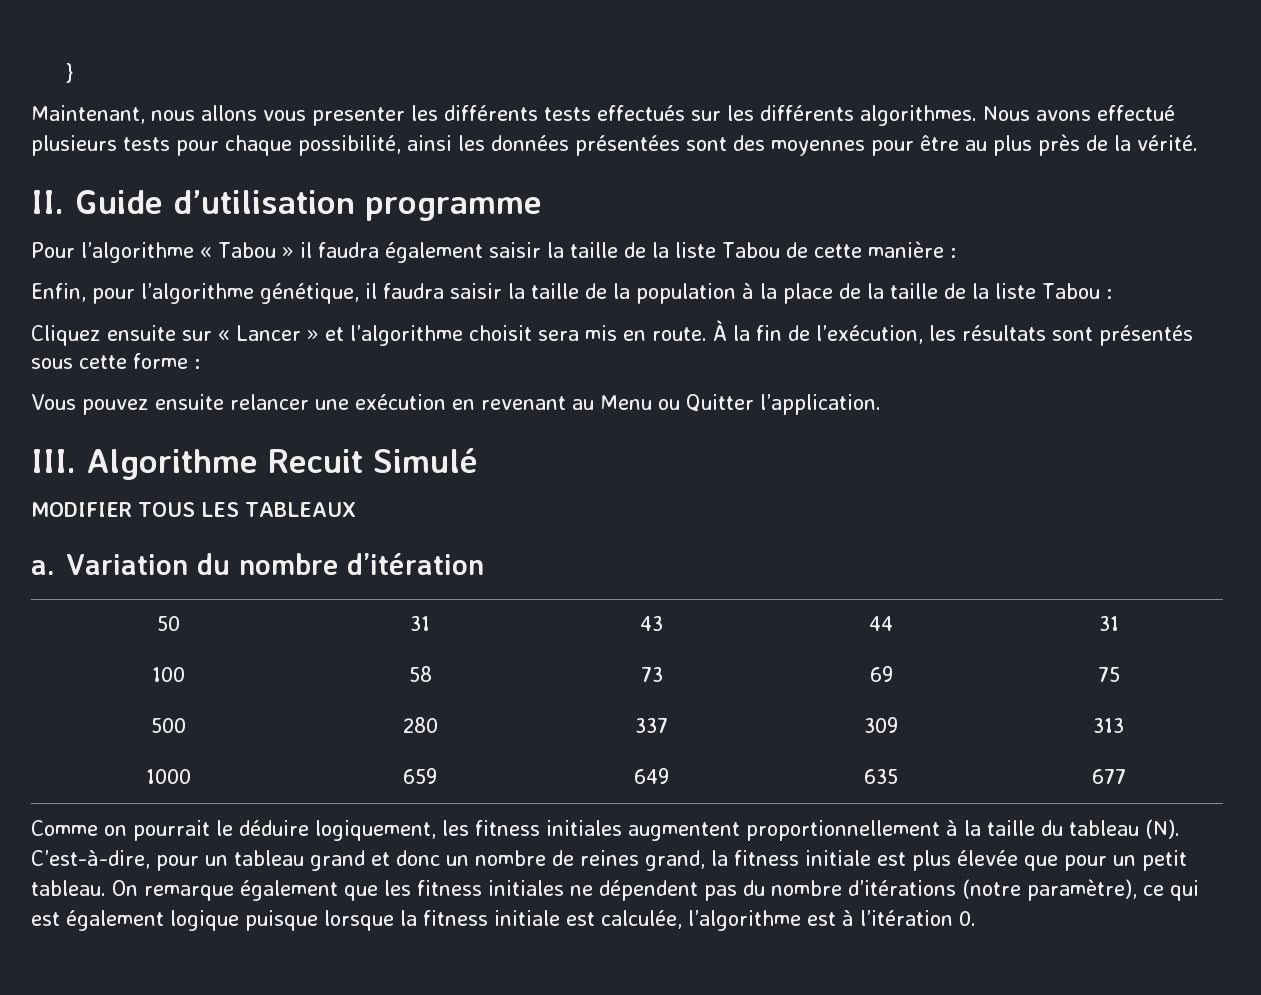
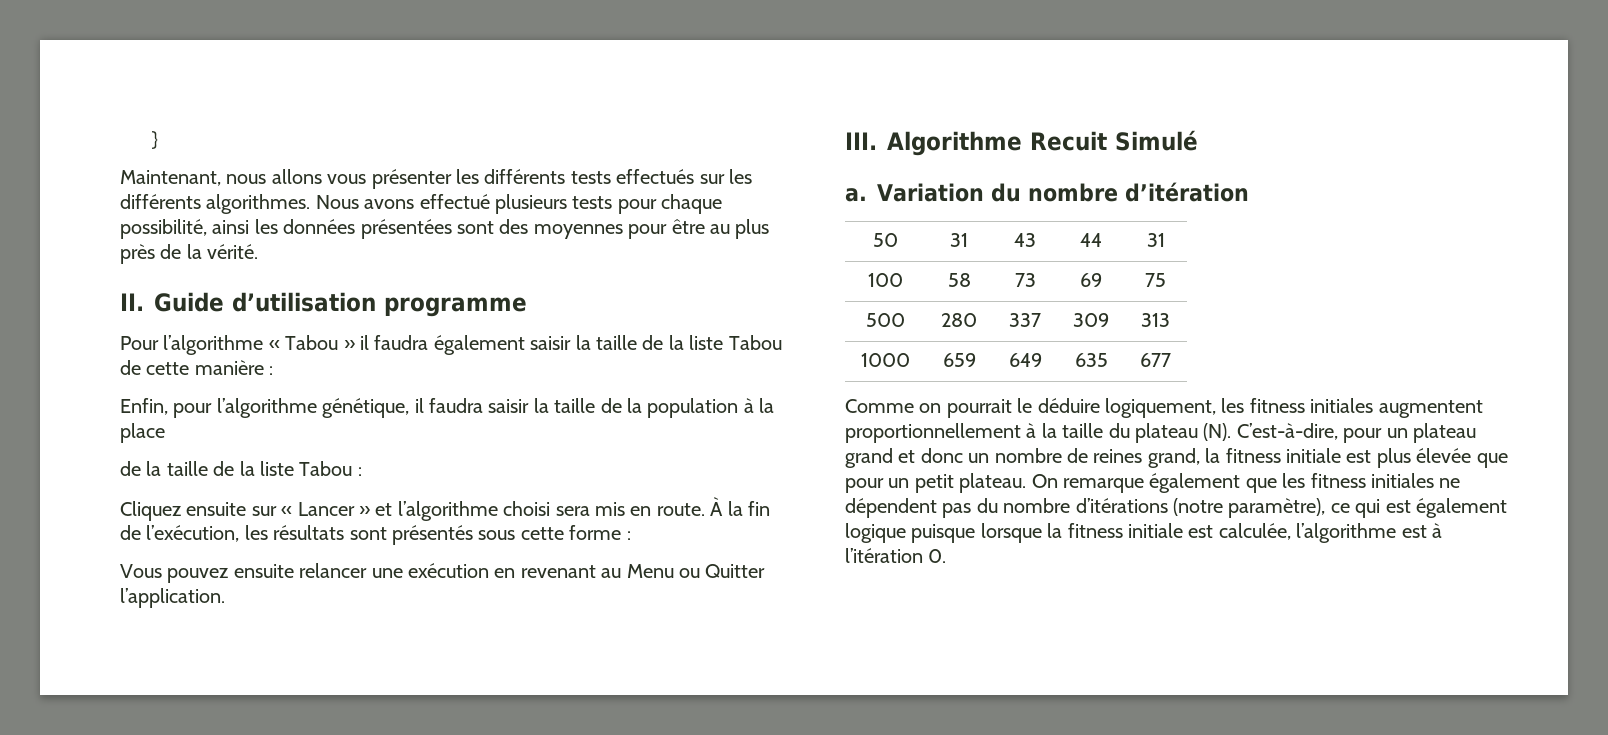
- Maintenant, nous allons vous presenter les différents tests effectués sur les différents algorithmes.
+ Maintenant, nous allons vous présenter les différents tests effectués sur les différents algorithmes.
- Enfin, pour l’algorithme génétique, il faudra saisir la taille de la population à la place de la taille de la liste Tabou :
+ Enfin, pour l’algorithme génétique, il faudra saisir la taille de la population à la place
+ de la taille de la liste Tabou :
- Cliquez ensuite sur « Lancer » et l’algorithme choisit sera mis en route.
+ Cliquez ensuite sur « Lancer » et l’algorithme choisi sera mis en route.
- MODIFIER TOUS LES TABLEAUX
- Comme on pourrait le déduire logiquement, les fitness initiales augmentent proportionnellement à la taille du tableau (N). C’est-à-dire, pour un tableau grand et donc un nombre de reines grand, la fitness initiale est plus élevée que pour un petit tableau.
+ Comme on pourrait le déduire logiquement, les fitness initiales augmentent proportionnellement à la taille du plateau (N). C’est-à-dire, pour un plateau grand et donc un nombre de reines grand, la fitness initiale est plus élevée que pour un petit plateau.

